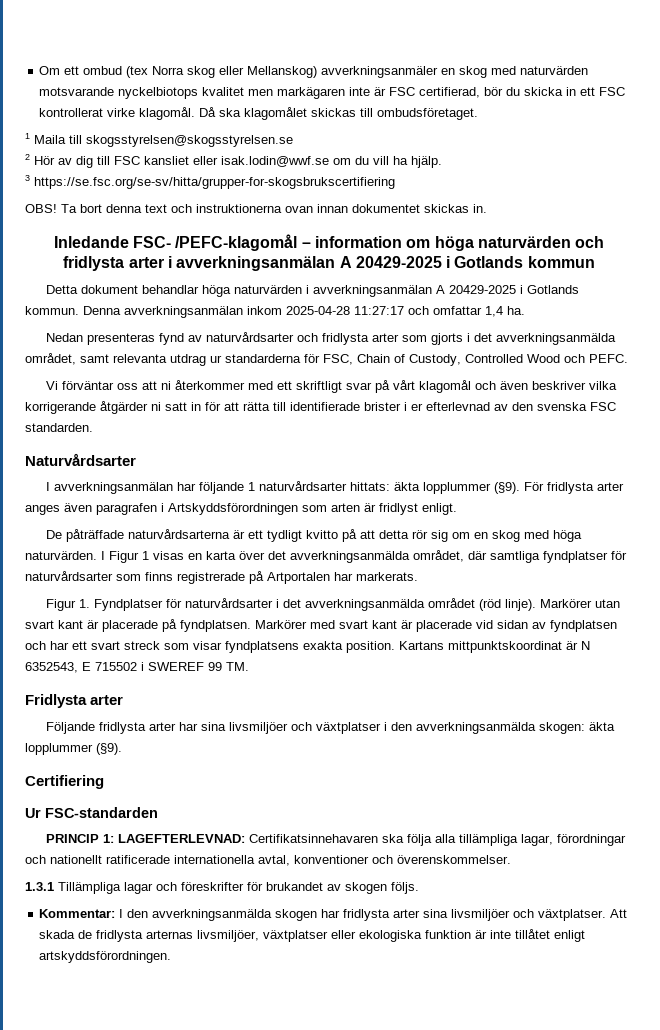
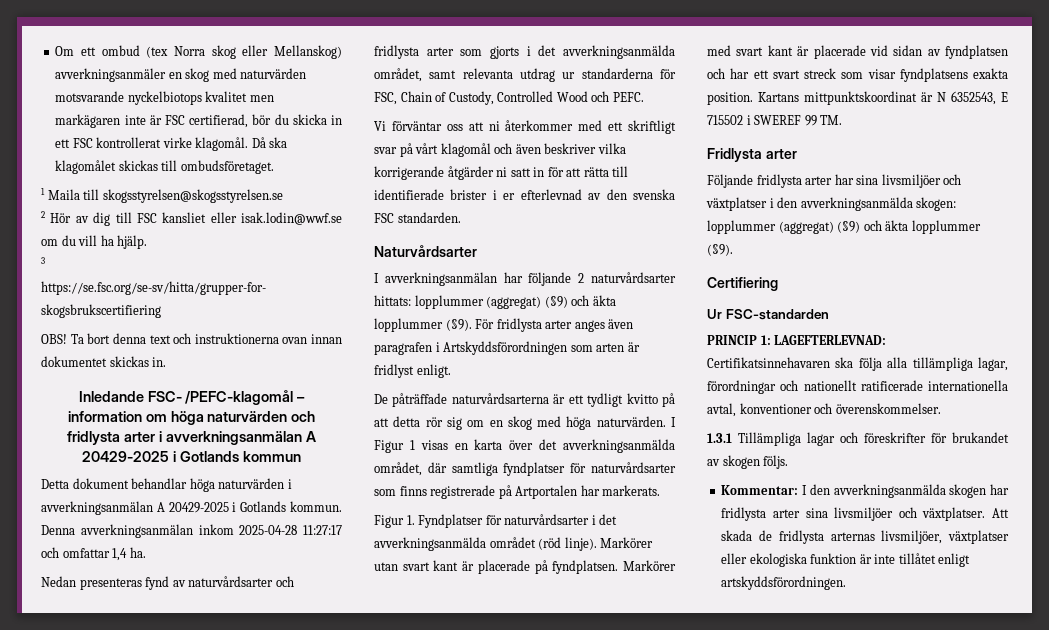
- I avverkningsanmälan har följande 1 naturvårdsarter hittats: äkta lopplummer (§9).
+ I avverkningsanmälan har följande 2 naturvårdsarter hittats: lopplummer (aggregat) (§9) och äkta lopplummer (§9).
- Följande fridlysta arter har sina livsmiljöer och växtplatser i den avverkningsanmälda skogen: äkta lopplummer (§9).
+ Följande fridlysta arter har sina livsmiljöer och växtplatser i den avverkningsanmälda skogen: lopplummer (aggregat) (§9) och äkta lopplummer (§9).

